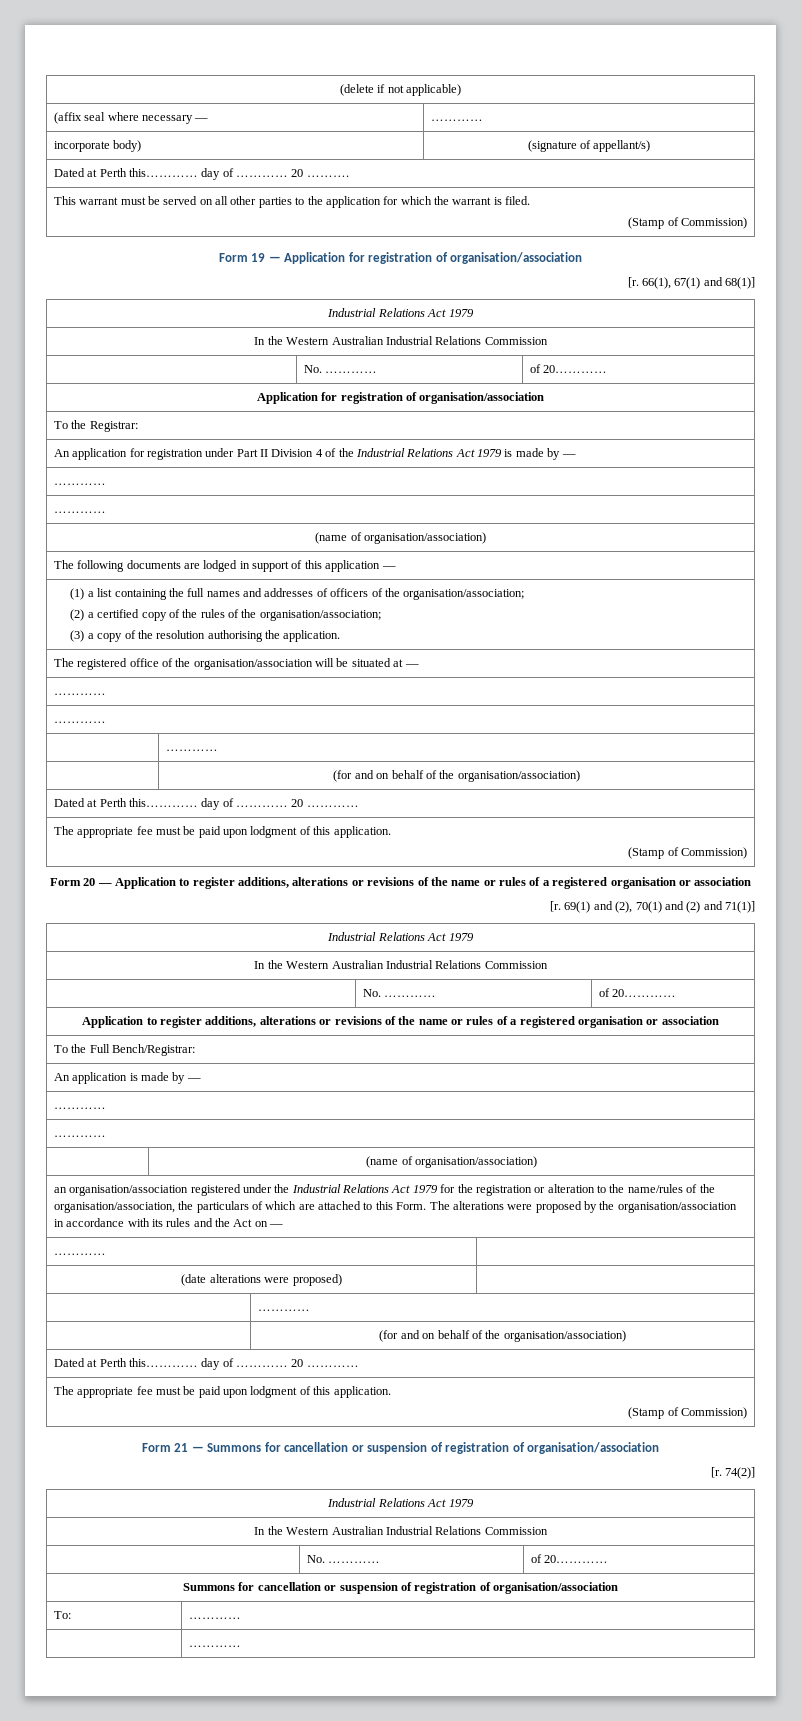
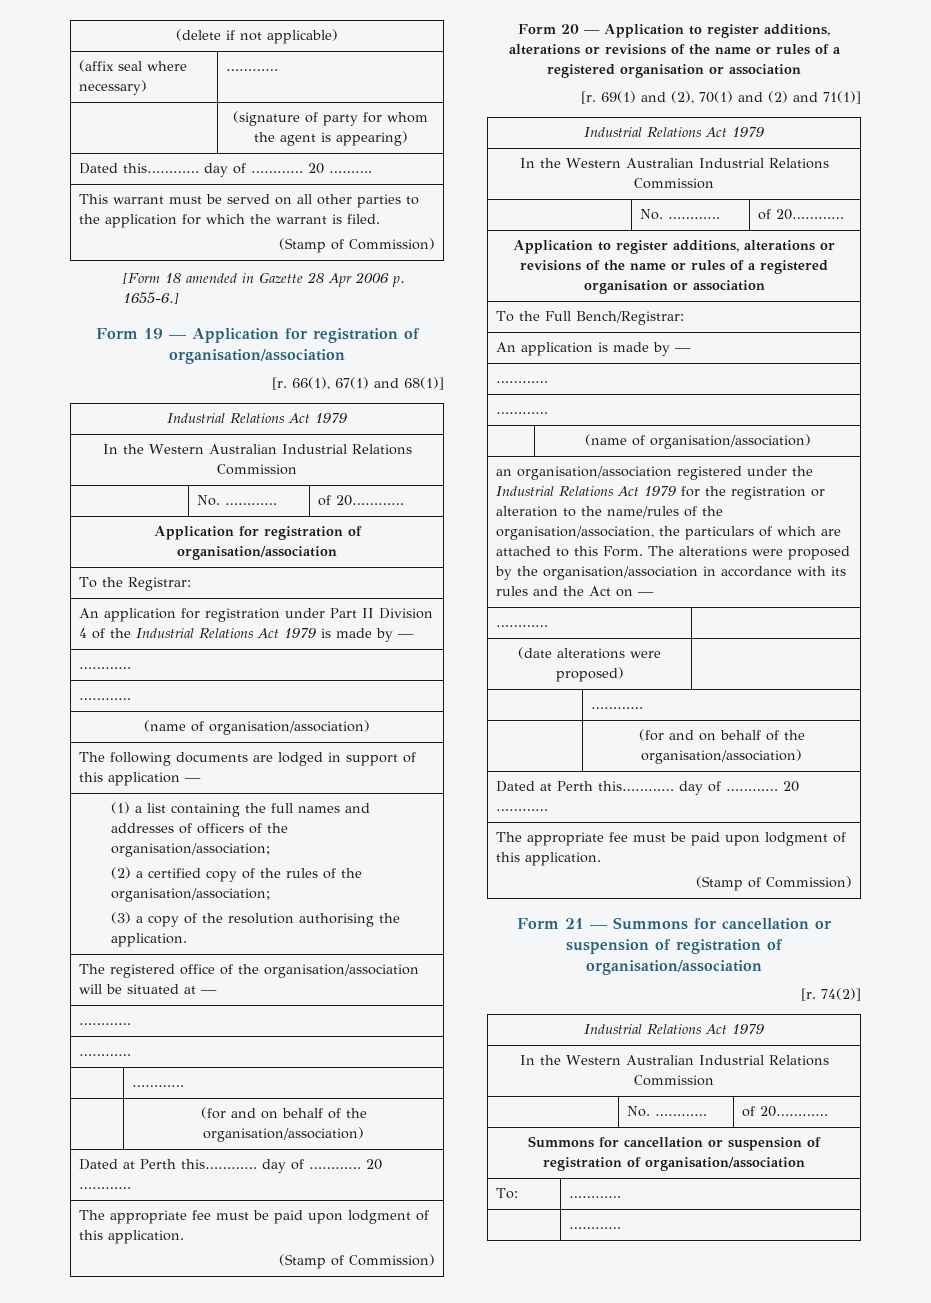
- (affix seal where necessary — | …………
- incorporate body) | (signature of appellant/s)
- Dated at Perth this………… day of ………… 20 ……….
+ (affix seal where necessary) | …………
+ | (signature of party for whom the agent is appearing)
+ Dated this………… day of ………… 20 ……….
+ [Form 18 amended in Gazette 28 Apr 2006 p. 1655-6.]

